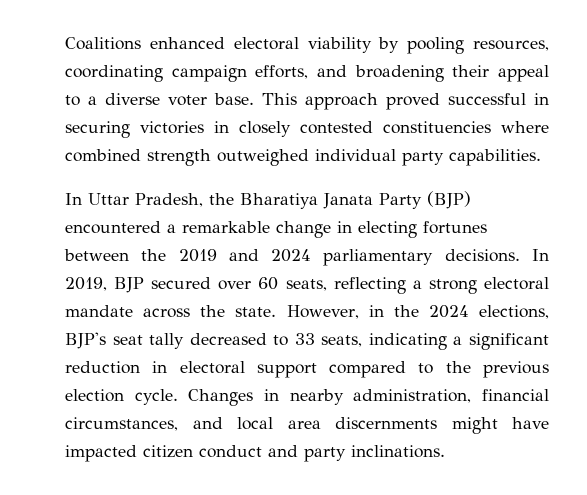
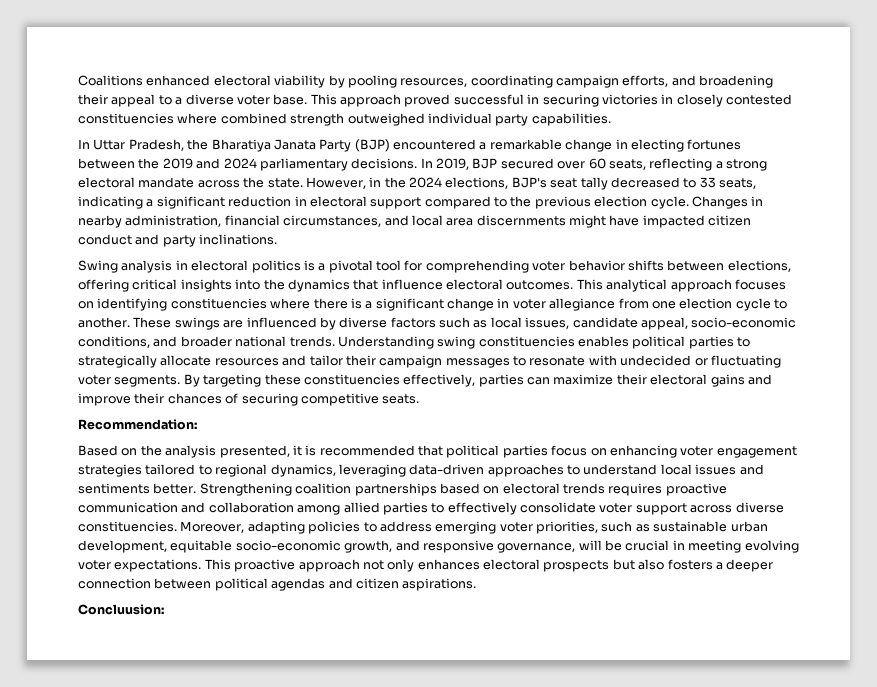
+ Swing analysis in electoral politics is a pivotal tool for comprehending voter behavior shifts between elections, offering critical insights into the dynamics that influence electoral outcomes. This analytical approach focuses on identifying constituencies where there is a significant change in voter allegiance from one election cycle to another. These swings are influenced by diverse factors such as local issues, candidate appeal, socio-economic conditions, and broader national trends. Understanding swing constituencies enables political parties to strategically allocate resources and tailor their campaign messages to resonate with undecided or fluctuating voter segments. By targeting these constituencies effectively, parties can maximize their electoral gains and improve their chances of securing competitive seats.
+ Recommendation:
+ Based on the analysis presented, it is recommended that political parties focus on enhancing voter engagement strategies tailored to regional dynamics, leveraging data-driven approaches to understand local issues and sentiments better. Strengthening coalition partnerships based on electoral trends requires proactive communication and collaboration among allied parties to effectively consolidate voter support across diverse constituencies. Moreover, adapting policies to address emerging voter priorities, such as sustainable urban development, equitable socio-economic growth, and responsive governance, will be crucial in meeting evolving voter expectations. This proactive approach not only enhances electoral prospects but also fosters a deeper connection between political agendas and citizen aspirations.
+ Concluusion:

